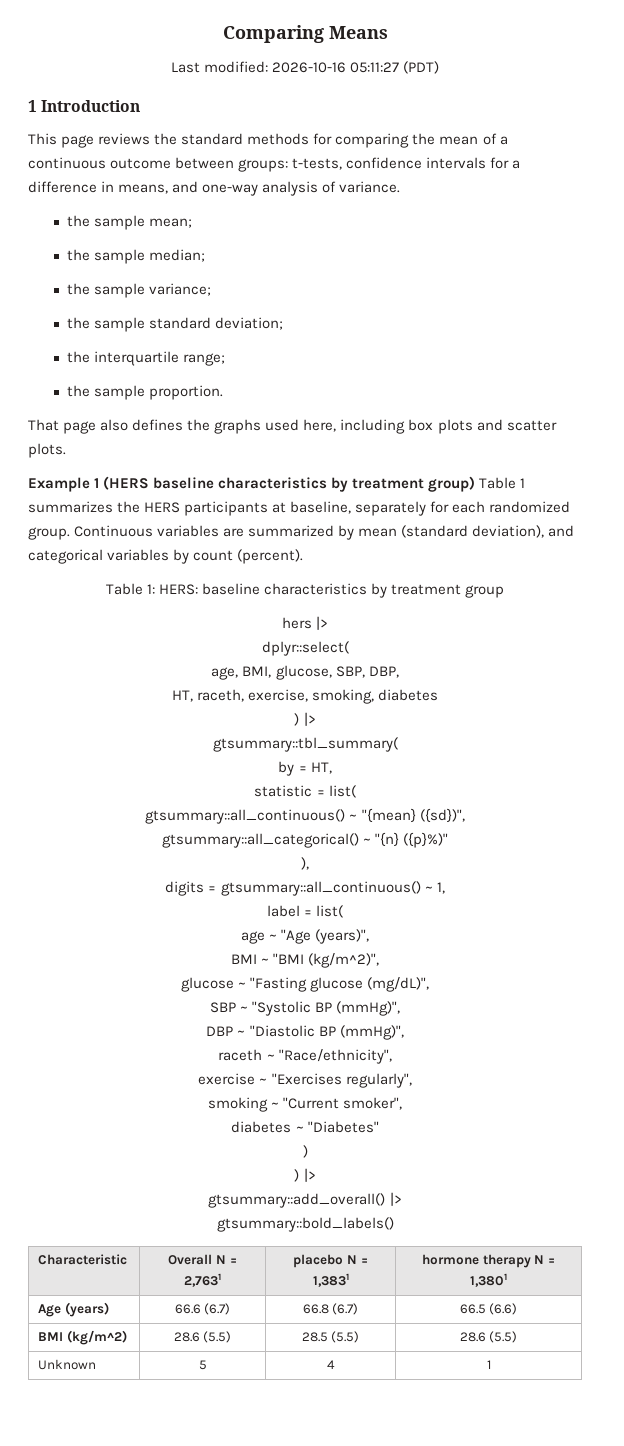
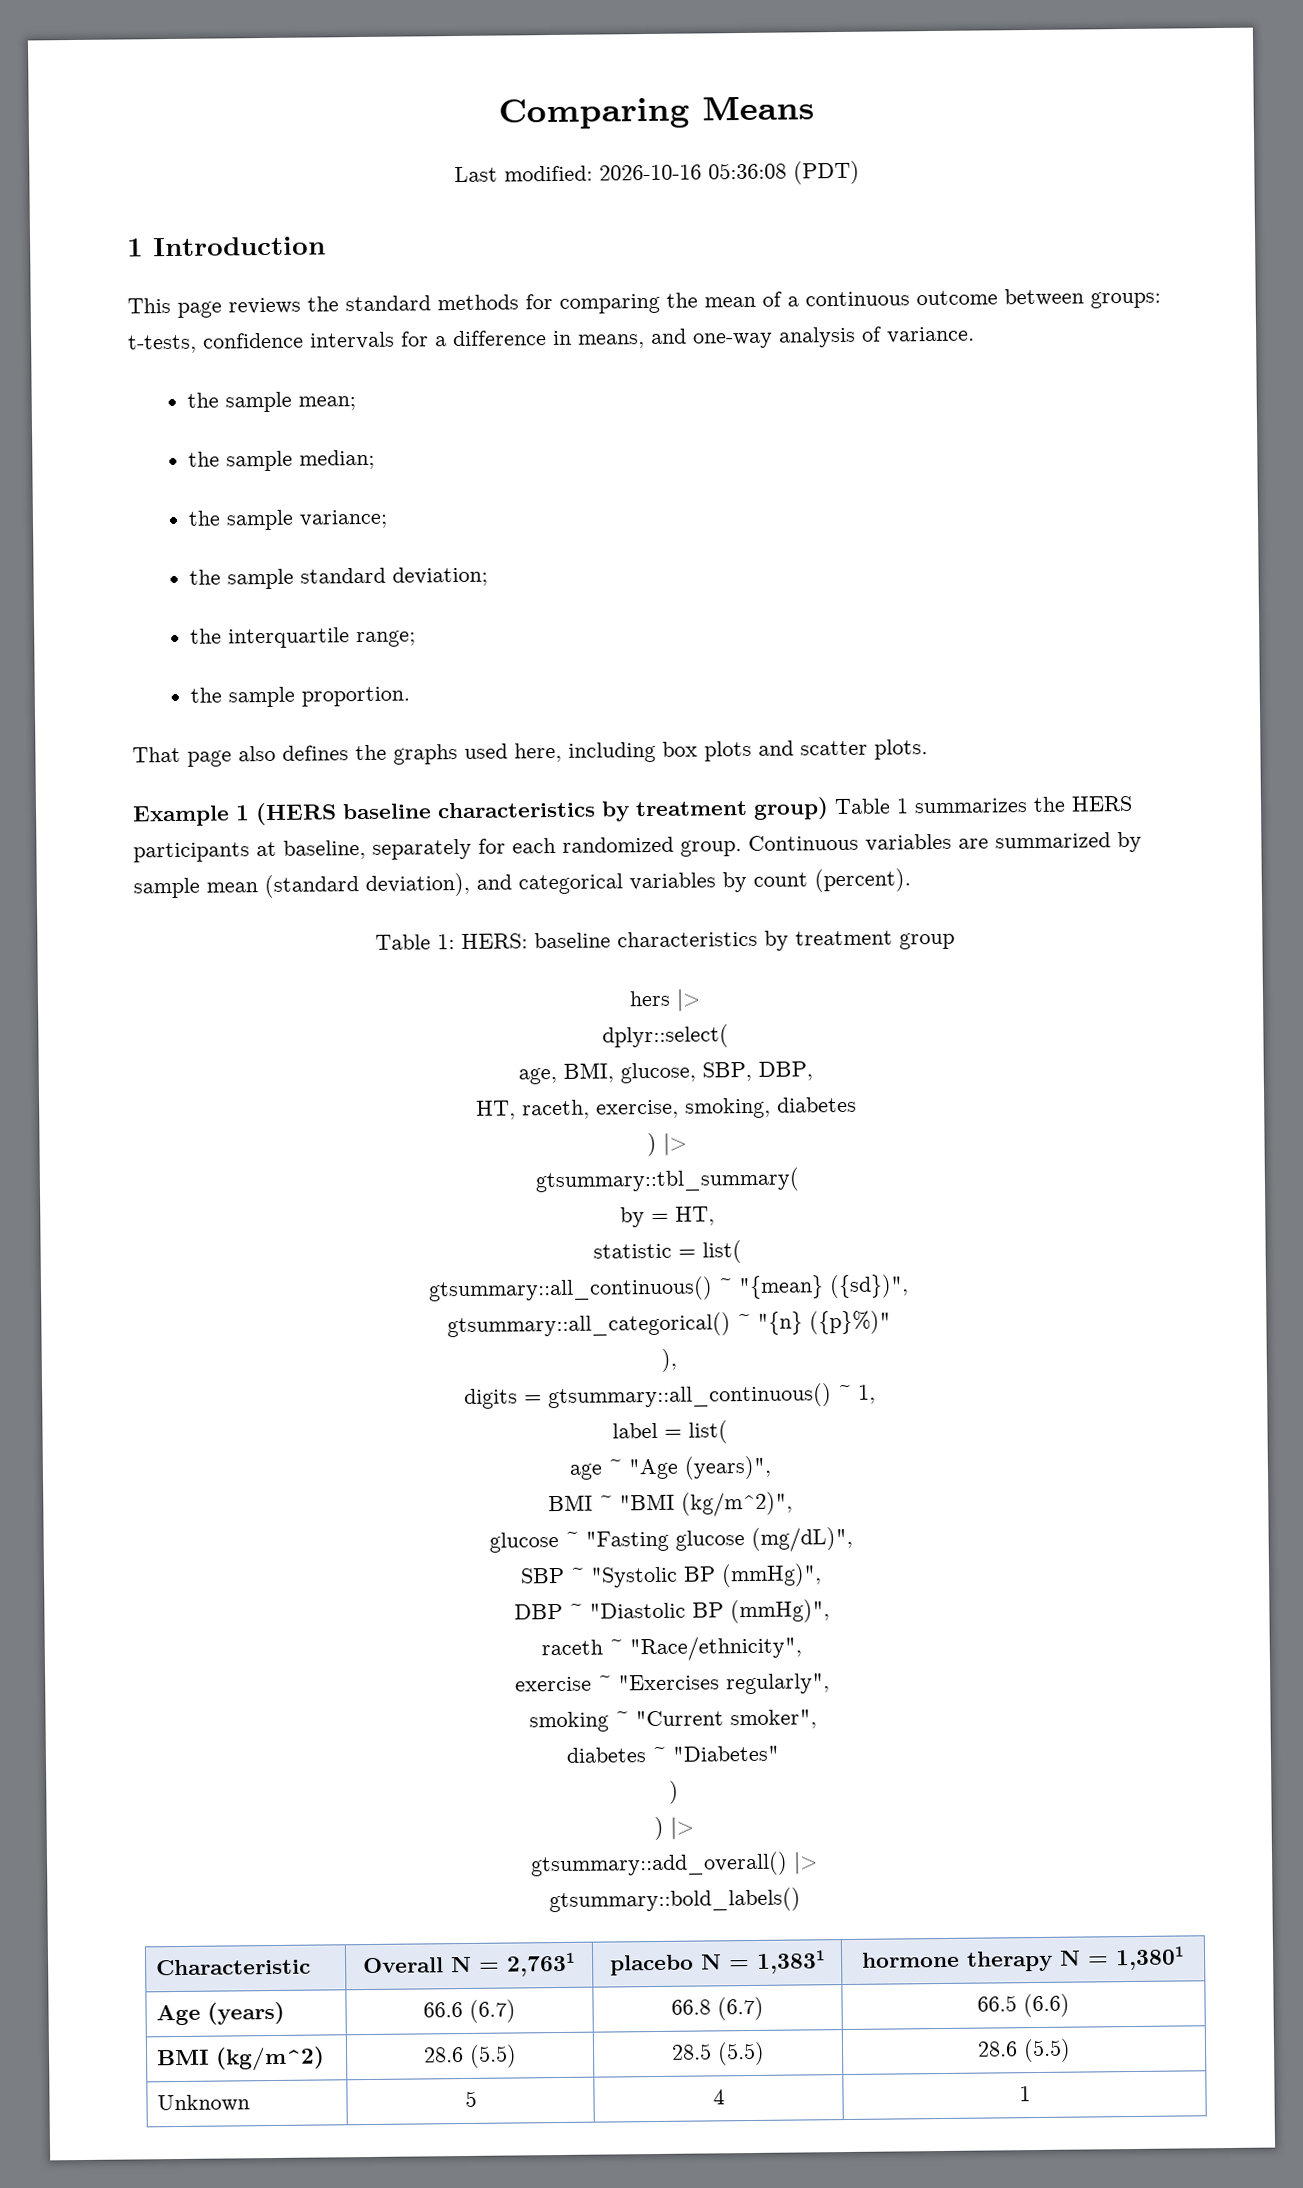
- Last modified: 2026-10-16 05:11:27 (PDT)
+ Last modified: 2026-10-16 05:36:08 (PDT)
- Continuous variables are summarized by mean (standard deviation), and categorical variables by count (percent).
+ Continuous variables are summarized by sample mean (standard deviation), and categorical variables by count (percent).

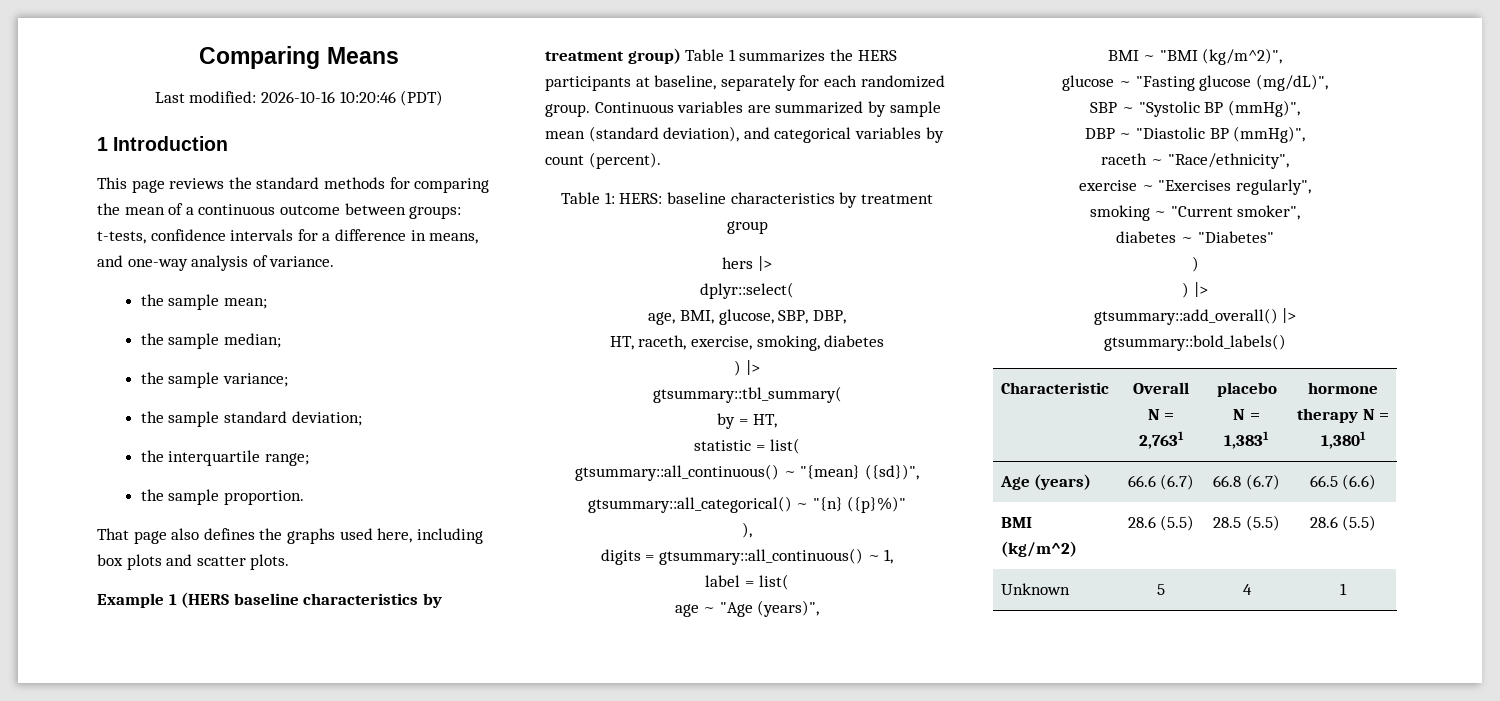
- Last modified: 2026-10-16 05:36:08 (PDT)
+ Last modified: 2026-10-16 10:20:46 (PDT)

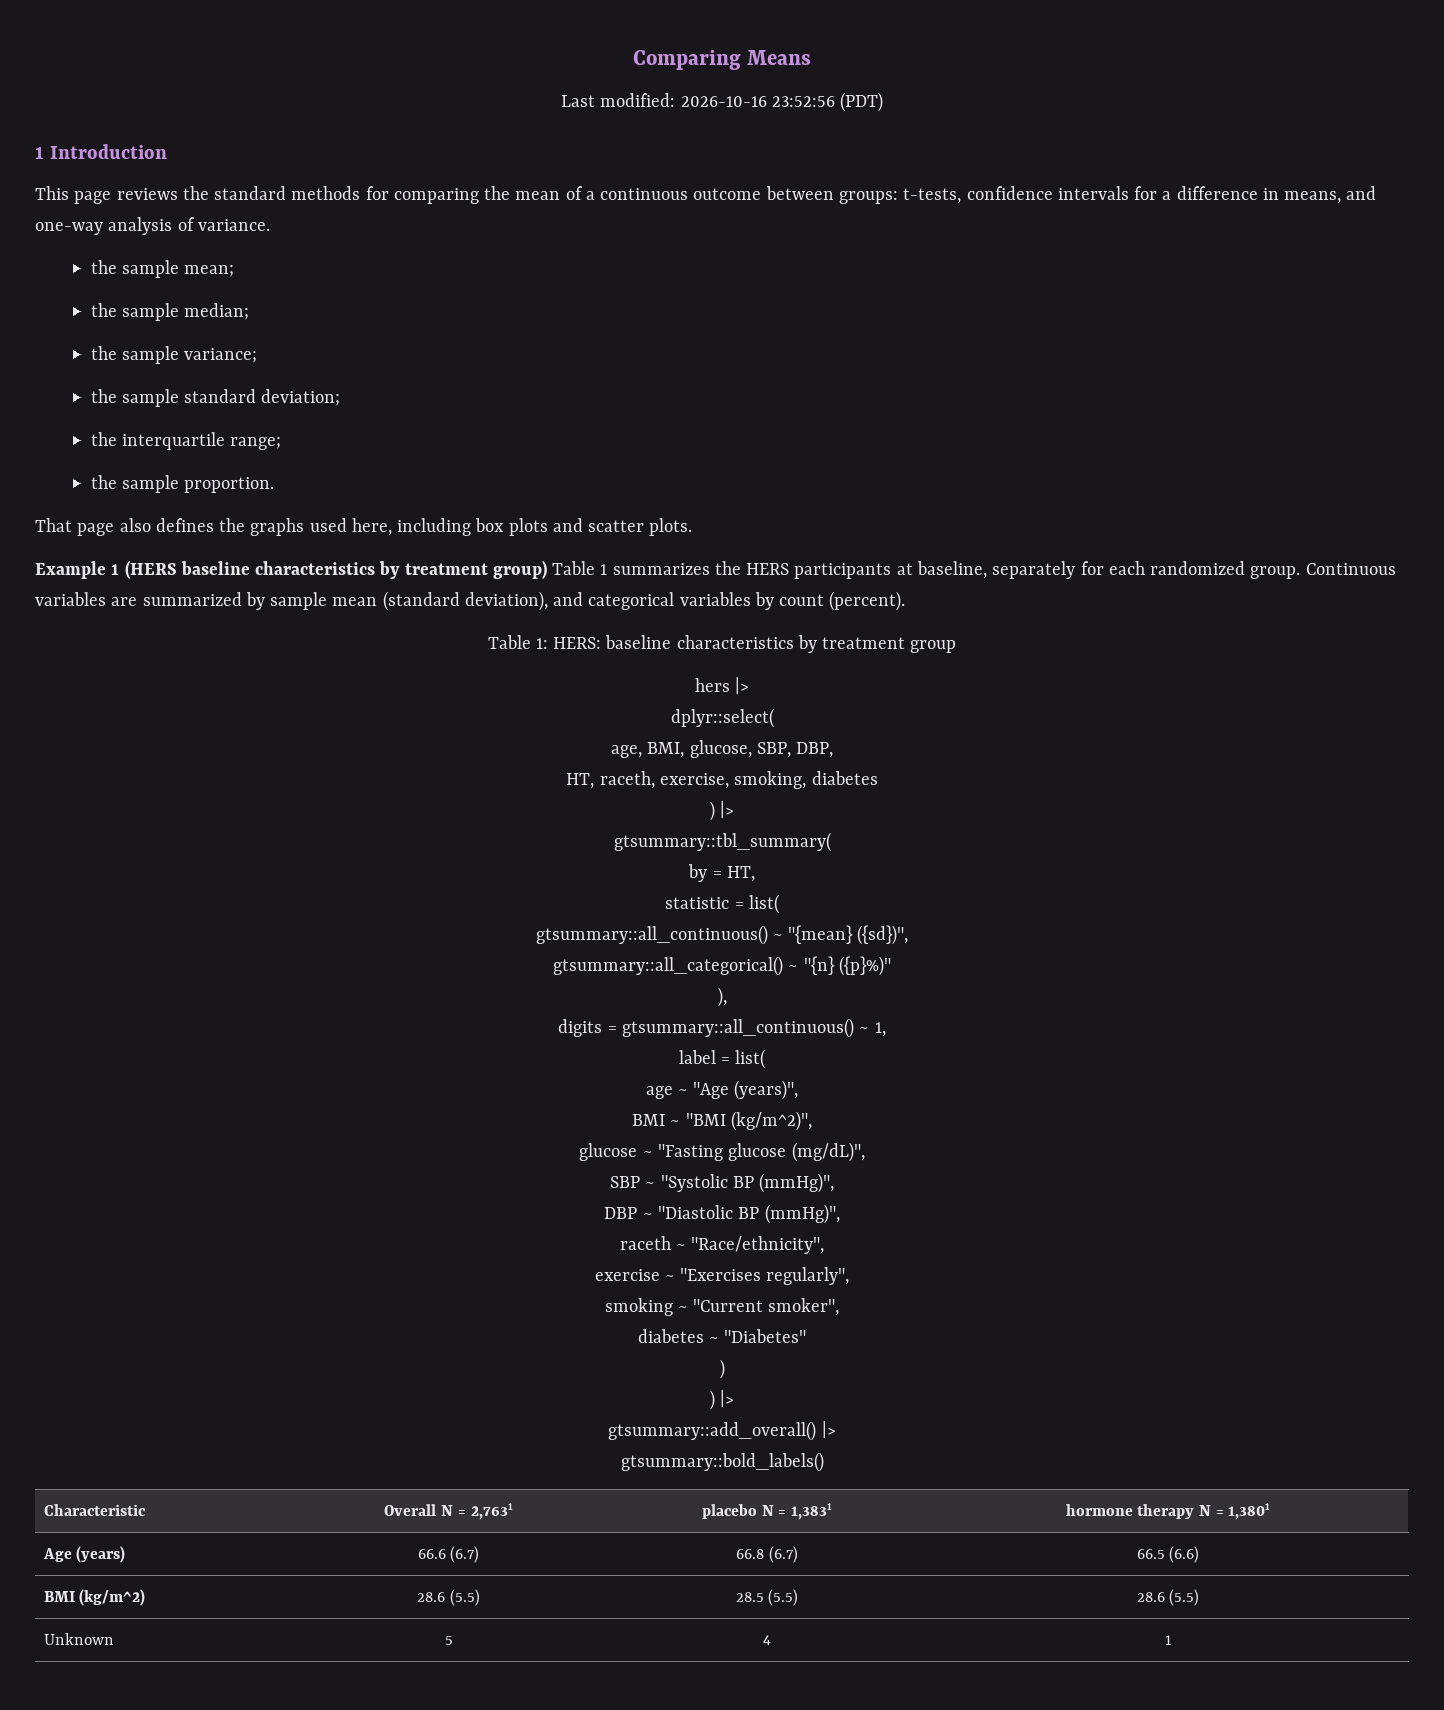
- Last modified: 2026-10-16 10:20:46 (PDT)
+ Last modified: 2026-10-16 23:52:56 (PDT)

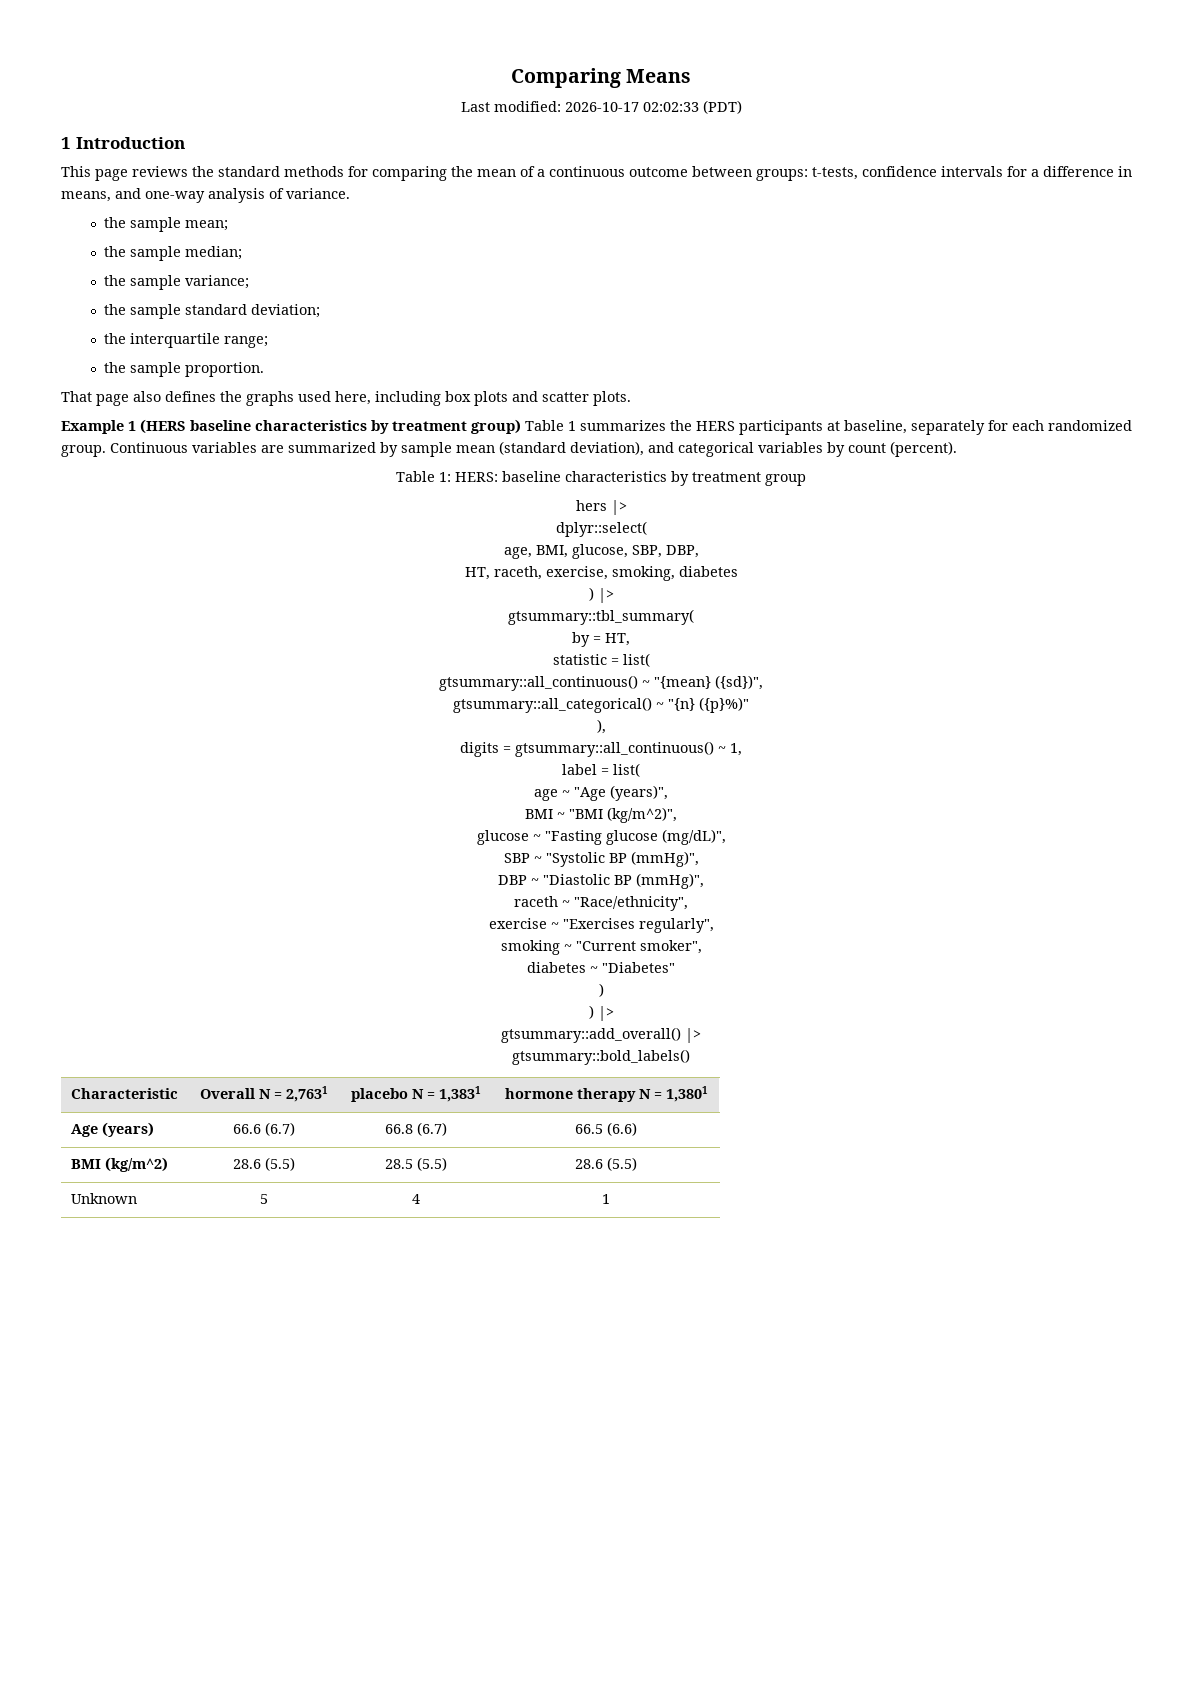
- Last modified: 2026-10-16 23:52:56 (PDT)
+ Last modified: 2026-10-17 02:02:33 (PDT)

